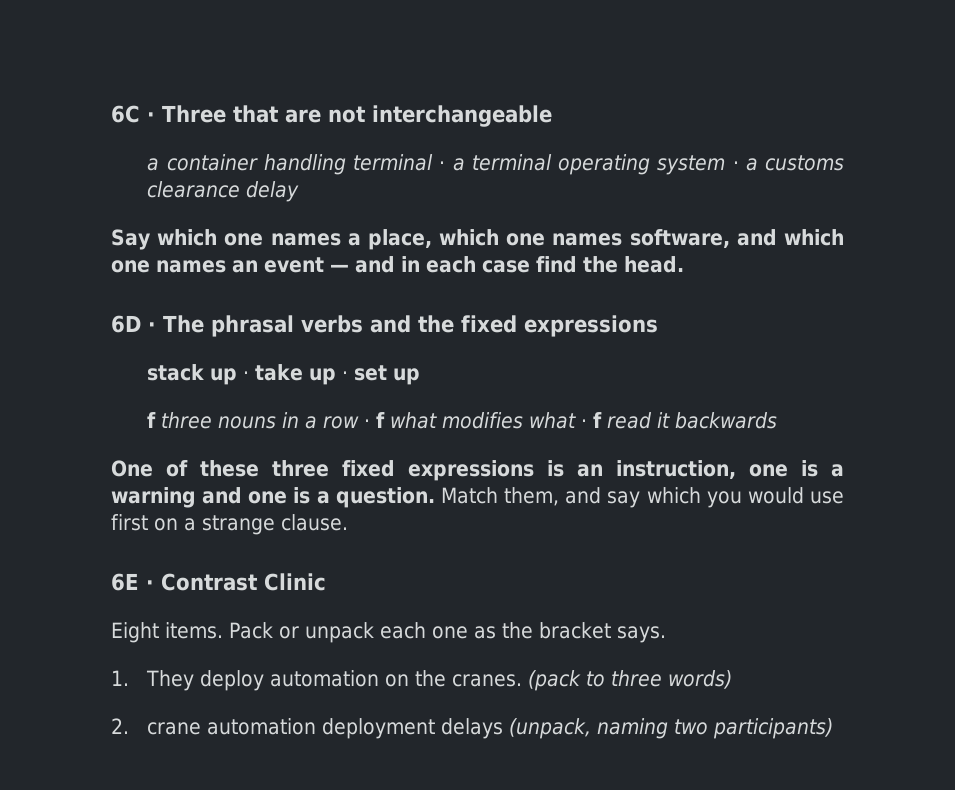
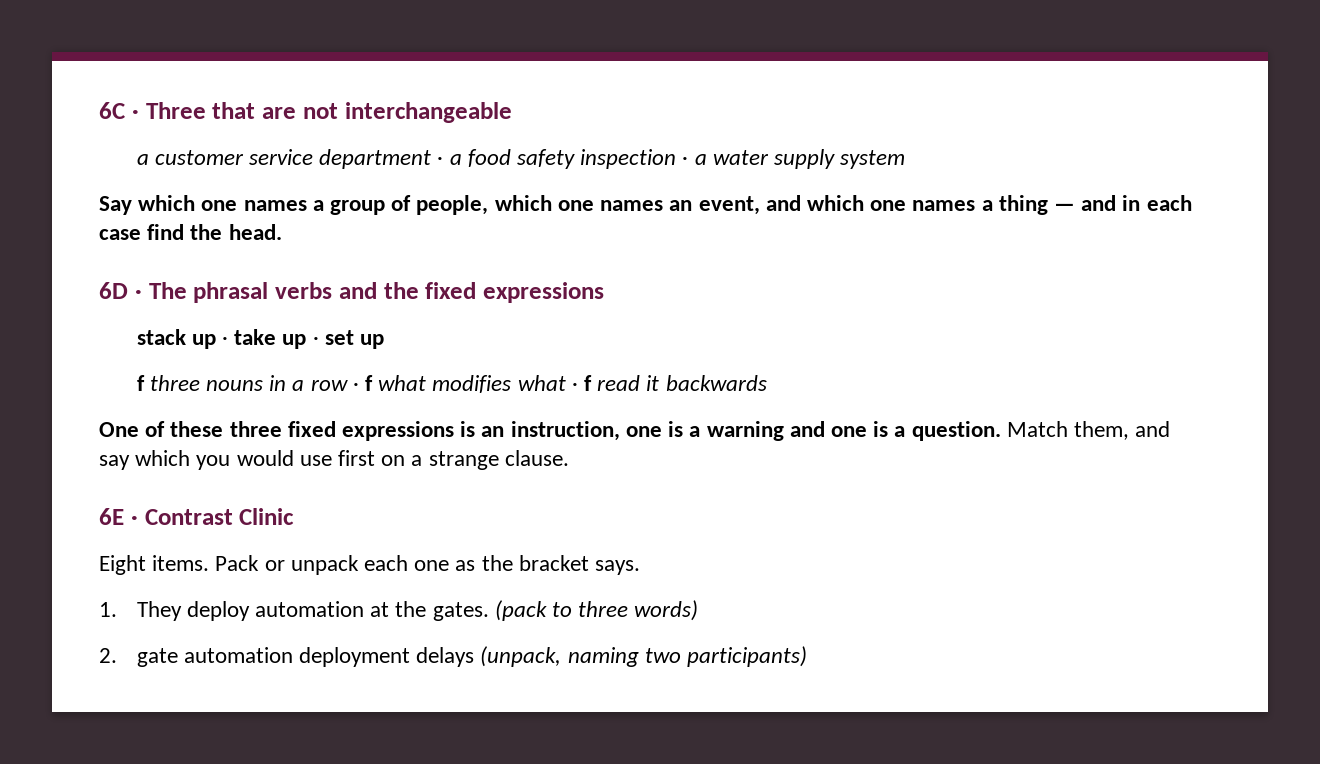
- a container handling terminal · a terminal operating system · a customs clearance delay
+ a customer service department · a food safety inspection · a water supply system
- Say which one names a place, which one names software, and which one names an event — and in each case find the head.
+ Say which one names a group of people, which one names an event, and which one names a thing — and in each case find the head.
- 1. They deploy automation on the cranes.
+ 1. They deploy automation at the gates.
- 2. crane automation deployment delays (unpack, naming two participants)
+ 2. gate automation deployment delays (unpack, naming two participants)

